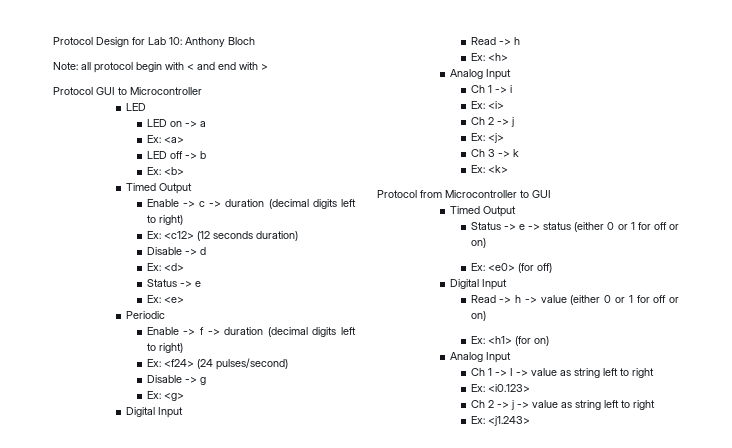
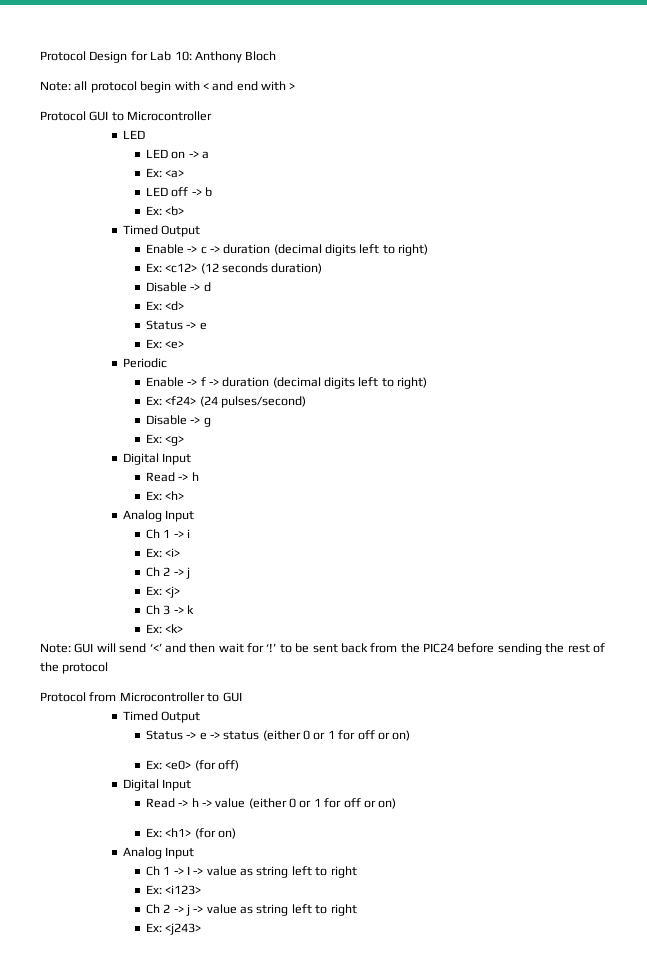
+ Note: GUI will send ‘<’ and then wait for ‘!’ to be sent back from the PIC24 before sending the rest of the protocol
- Ex: <i0.123>
+ Ex: <i123>
- Ex: <j1.243>
+ Ex: <j243>

